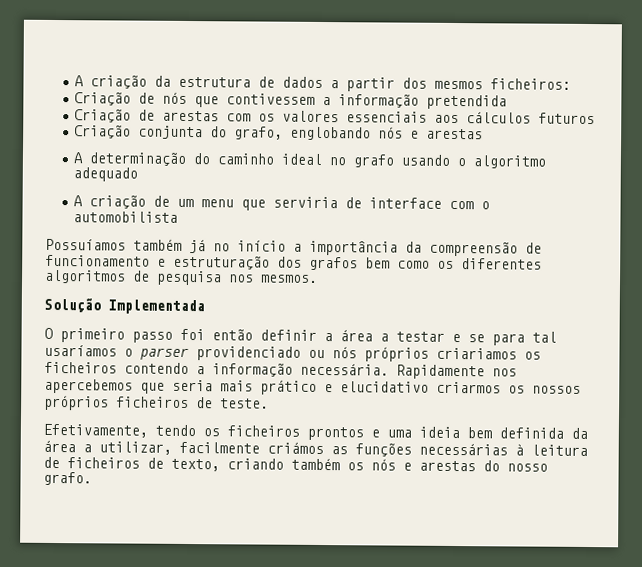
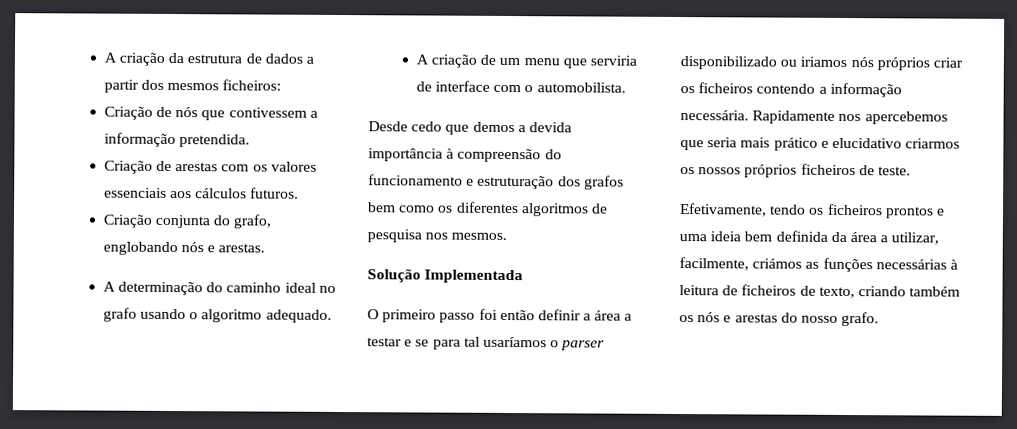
- Criação de nós que contivessem a informação pretendida
+ Criação de nós que contivessem a informação pretendida.
- Criação de arestas com os valores essenciais aos cálculos futuros
+ Criação de arestas com os valores essenciais aos cálculos futuros.
- Criação conjunta do grafo, englobando nós e arestas
+ Criação conjunta do grafo, englobando nós e arestas.
- A determinação do caminho ideal no grafo usando o algoritmo adequado
+ A determinação do caminho ideal no grafo usando o algoritmo adequado.
- A criação de um menu que serviria de interface com o automobilista
- Possuíamos também já no início a importância da compreensão de funcionamento e estruturação dos grafos bem como os diferentes algoritmos de pesquisa nos mesmos.
+ A criação de um menu que serviria de interface com o automobilista.
+ Desde cedo que demos a devida importância à compreensão do funcionamento e estruturação dos grafos bem como os diferentes algoritmos de pesquisa nos mesmos.
- O primeiro passo foi então definir a área a testar e se para tal usaríamos o parser providenciado ou nós próprios criariamos os ficheiros contendo a informação necessária.
+ O primeiro passo foi então definir a área a testar e se para tal usaríamos o parser disponibilizado ou iriamos nós próprios criar os ficheiros contendo a informação necessária.
- Efetivamente, tendo os ficheiros prontos e uma ideia bem definida da área a utilizar, facilmente criámos as funções necessárias à leitura de ficheiros de texto, criando também os nós e arestas do nosso grafo.
+ Efetivamente, tendo os ficheiros prontos e uma ideia bem definida da área a utilizar, facilmente, criámos as funções necessárias à leitura de ficheiros de texto, criando também os nós e arestas do nosso grafo.

